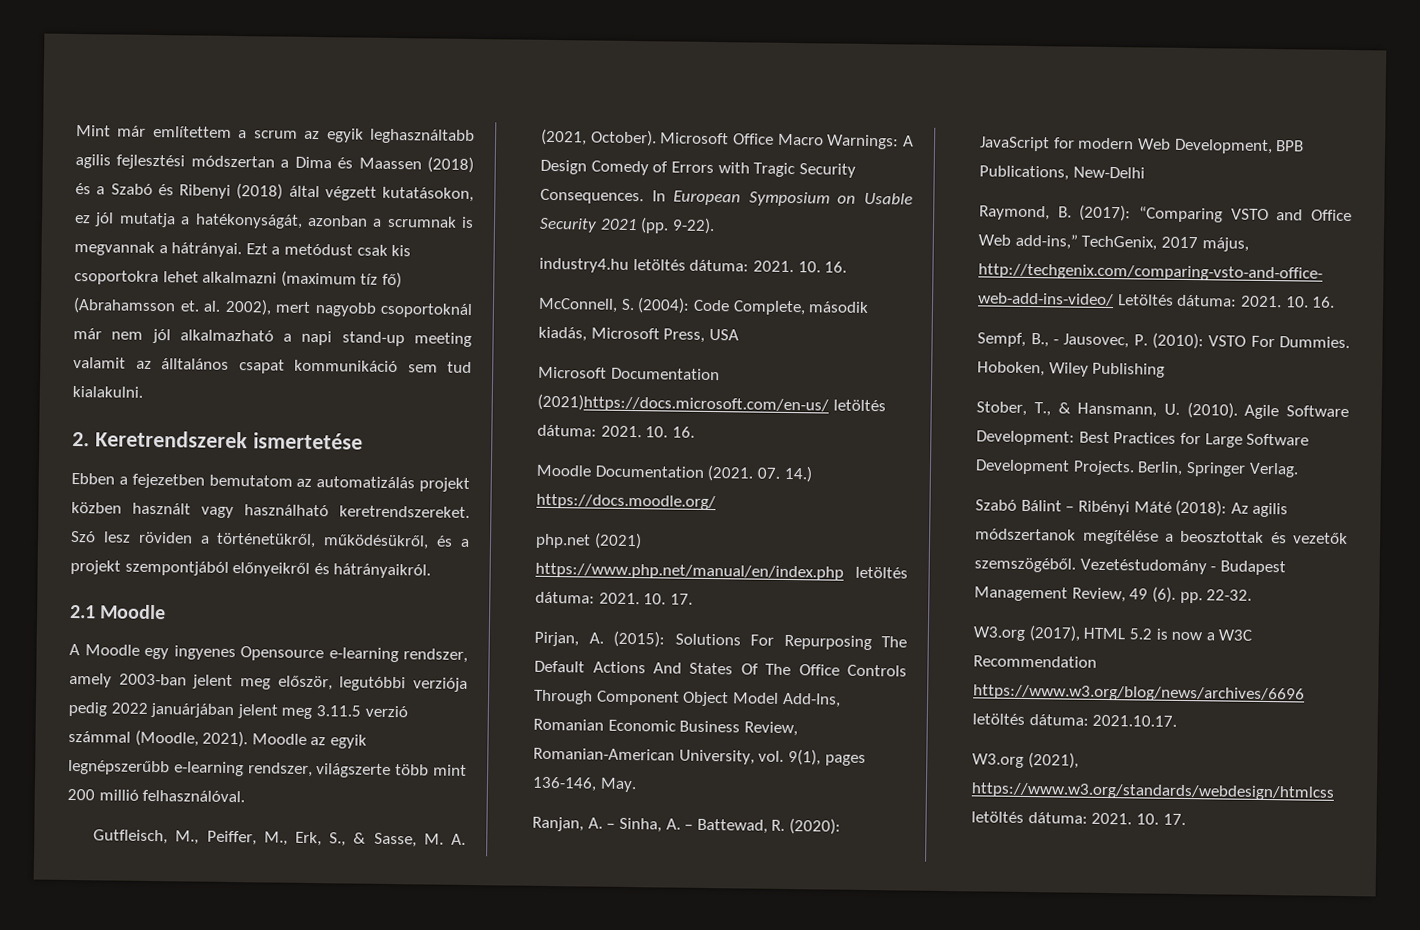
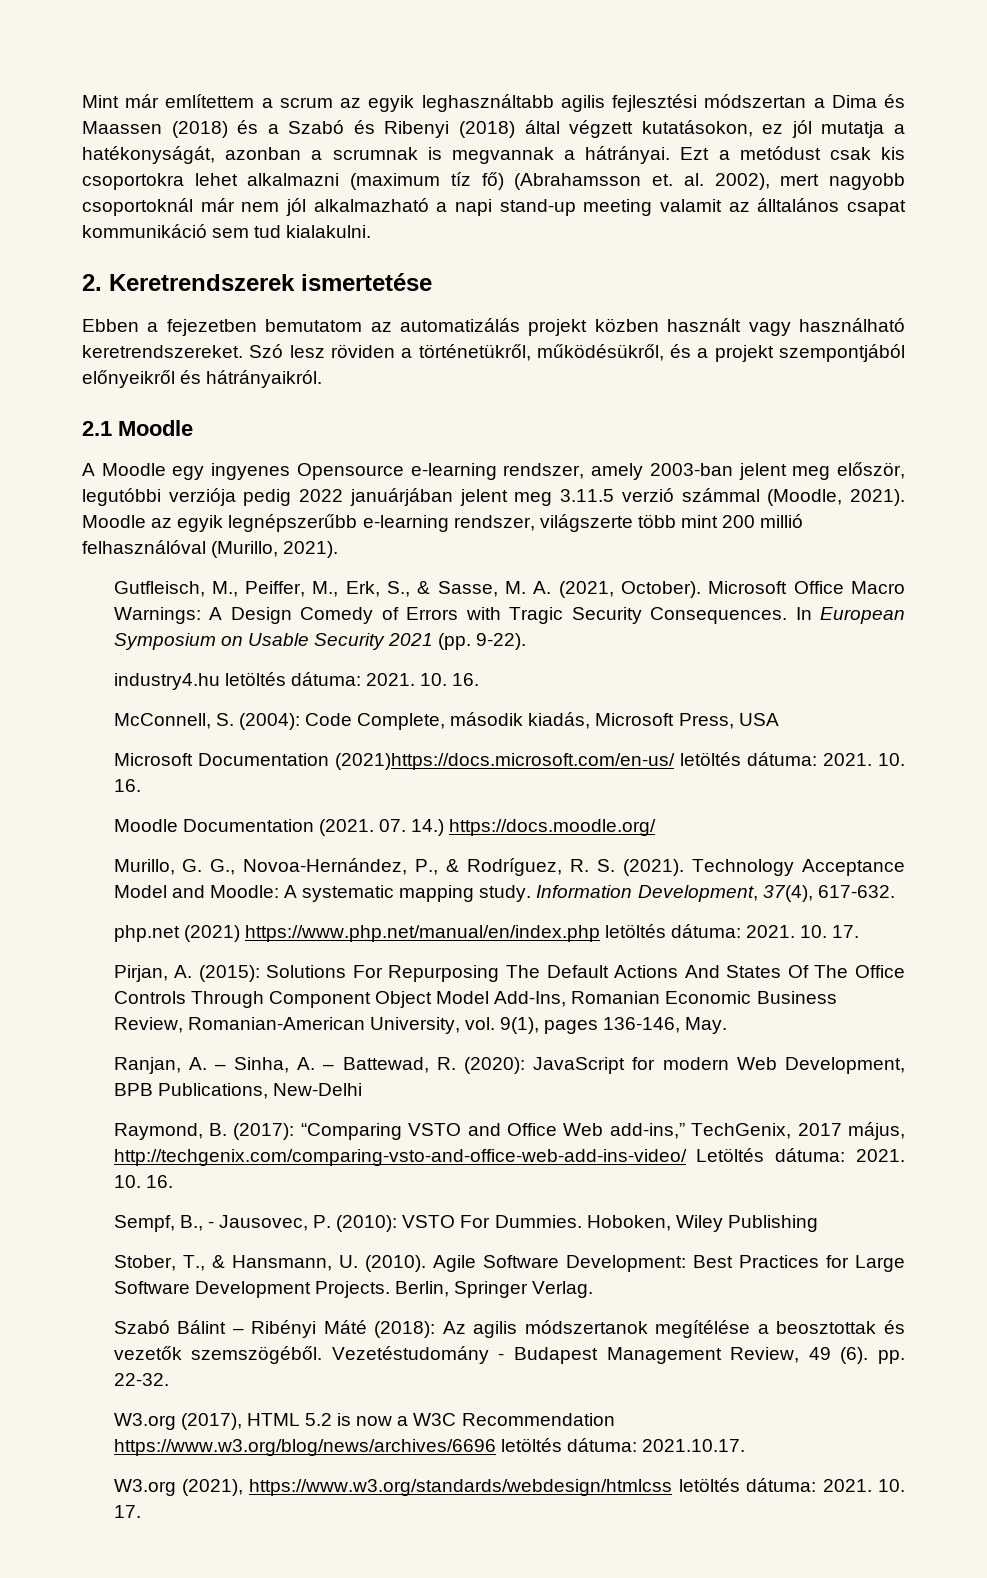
- Moodle az egyik legnépszerűbb e-learning rendszer, világszerte több mint 200 millió felhasználóval.
+ Moodle az egyik legnépszerűbb e-learning rendszer, világszerte több mint 200 millió felhasználóval (Murillo, 2021).
+ Murillo, G. G., Novoa-Hernández, P., & Rodríguez, R. S. (2021). Technology Acceptance Model and Moodle: A systematic mapping study. Information Development, 37(4), 617-632.

